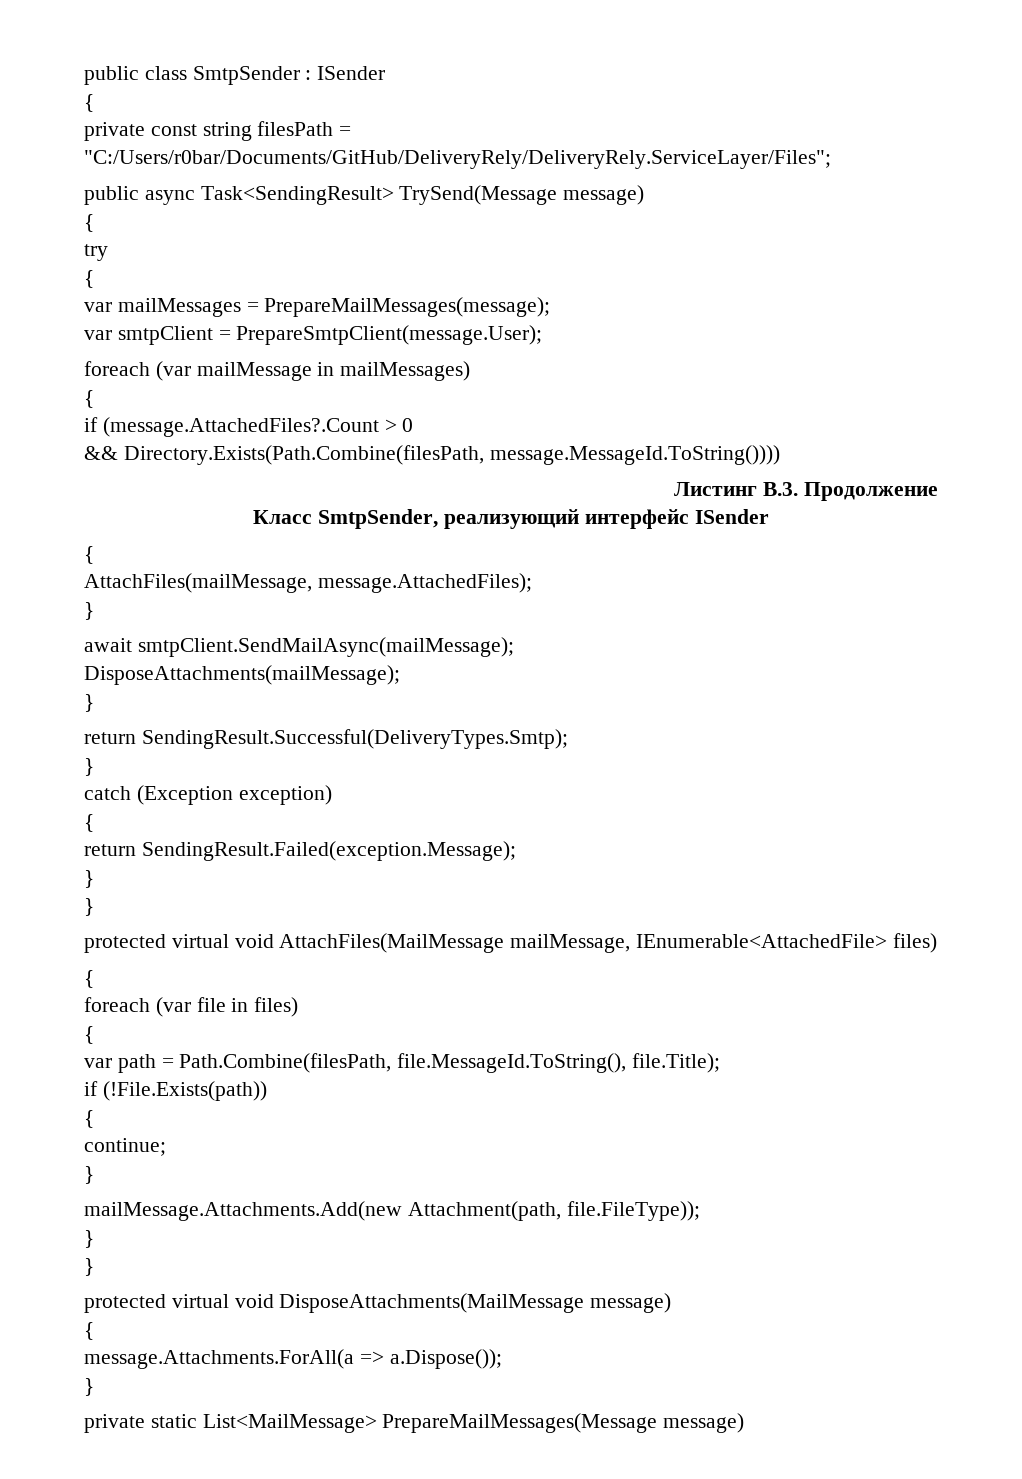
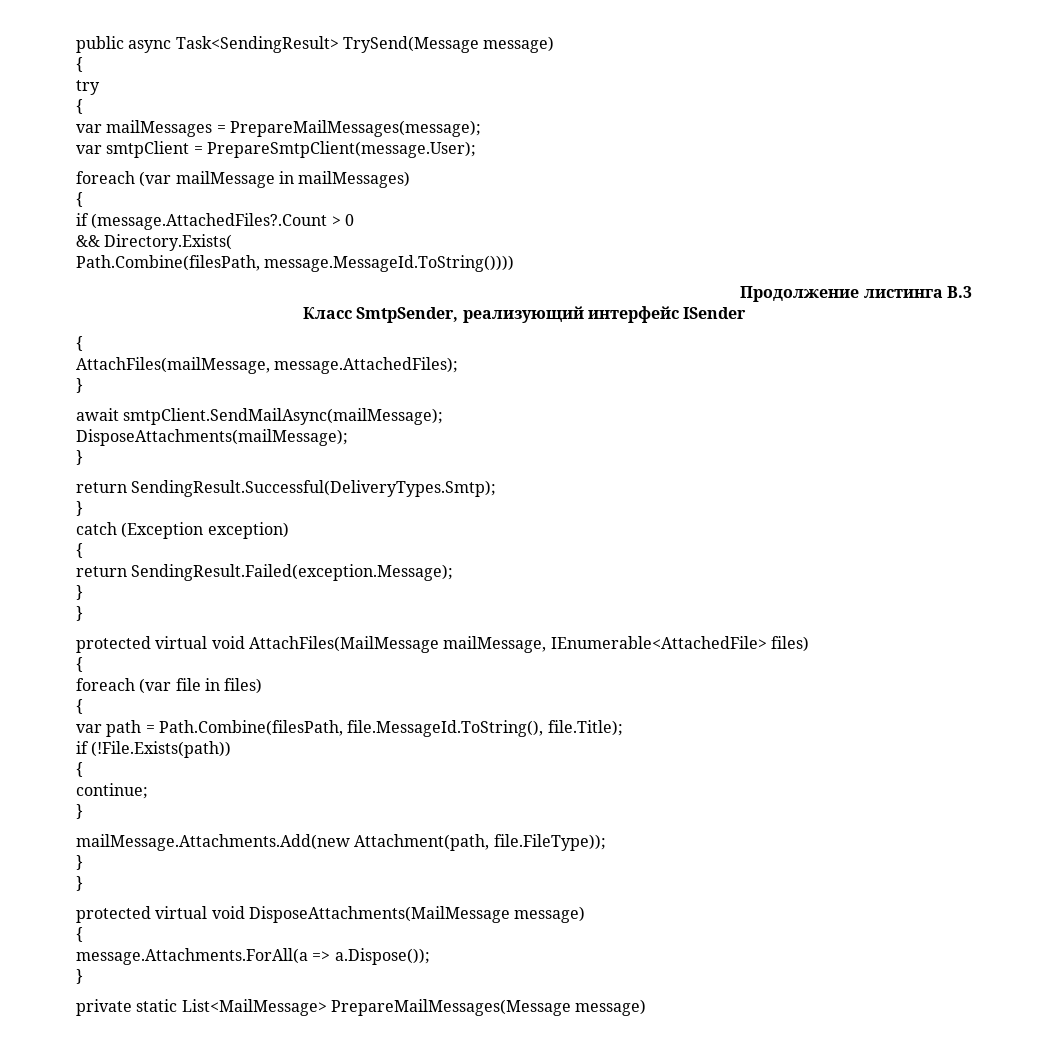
- public class SmtpSender : ISender
- {
- private const string filesPath = "C:/Users/r0bar/Documents/GitHub/DeliveryRely/DeliveryRely.ServiceLayer/Files";
- && Directory.Exists(Path.Combine(filesPath, message.MessageId.ToString())))
+ && Directory.Exists(
+ Path.Combine(filesPath, message.MessageId.ToString())))
- Листинг В.3. Продолжение
+ Продолжение листинга В.3

